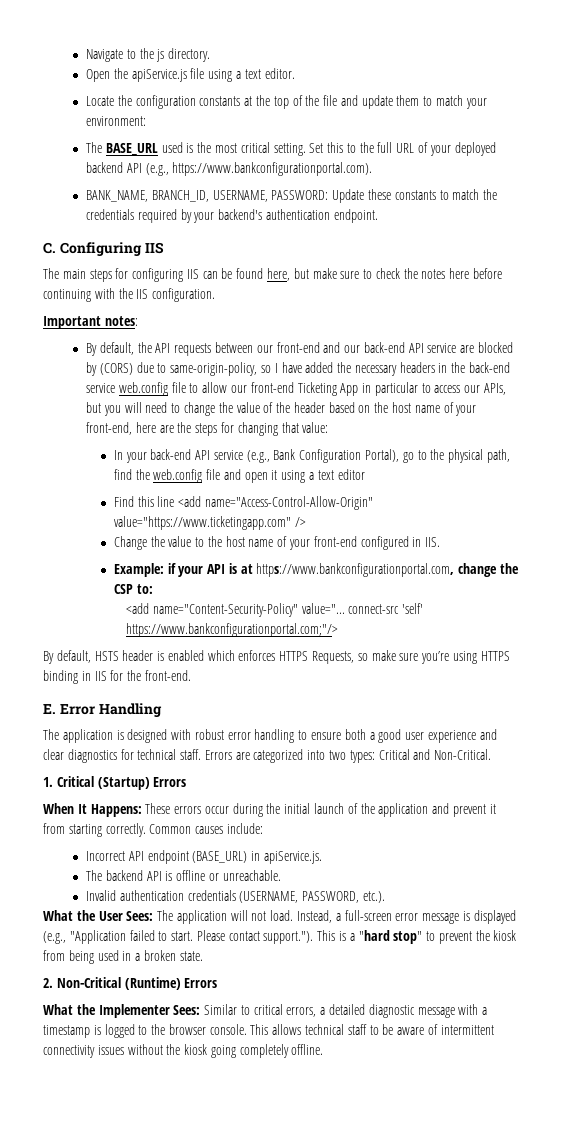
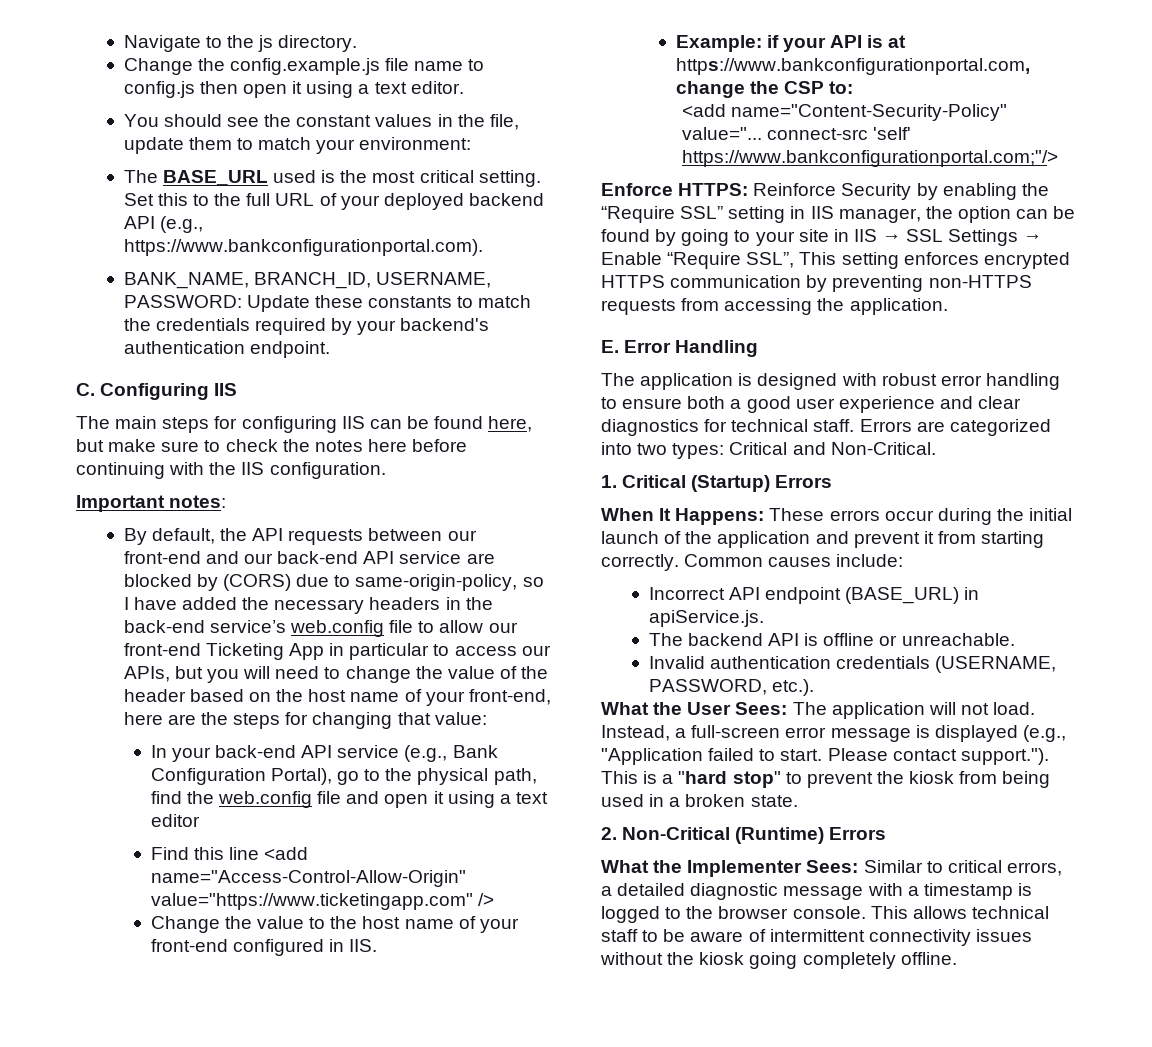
- Open the apiService.js file using a text editor.
- Locate the configuration constants at the top of the file and update them to match your environment:
+ Change the config.example.js file name to config.js then open it using a text editor.
+ You should see the constant values in the file, update them to match your environment:
- By default, the API requests between our front-end and our back-end API service are blocked by (CORS) due to same-origin-policy, so I have added the necessary headers in the back-end service web.config file to allow our front-end Ticketing App in particular to access our APIs, but you will need to change the value of the header based on the host name of your front-end, here are the steps for changing that value:
+ By default, the API requests between our front-end and our back-end API service are blocked by (CORS) due to same-origin-policy, so I have added the necessary headers in the back-end service’s web.config file to allow our front-end Ticketing App in particular to access our APIs, but you will need to change the value of the header based on the host name of your front-end, here are the steps for changing that value:
- By default, HSTS header is enabled which enforces HTTPS Requests, so make sure you’re using HTTPS binding in IIS for the front-end.
+ Enforce HTTPS: Reinforce Security by enabling the “Require SSL” setting in IIS manager, the option can be found by going to your site in IIS → SSL Settings → Enable “Require SSL”, This setting enforces encrypted HTTPS communication by preventing non-HTTPS requests from accessing the application.

